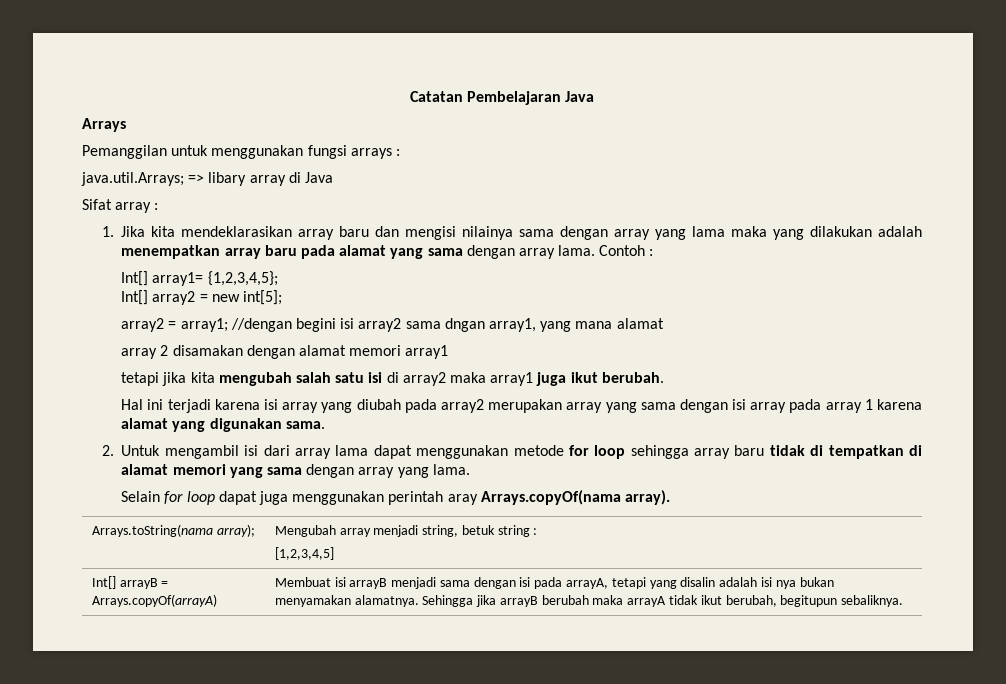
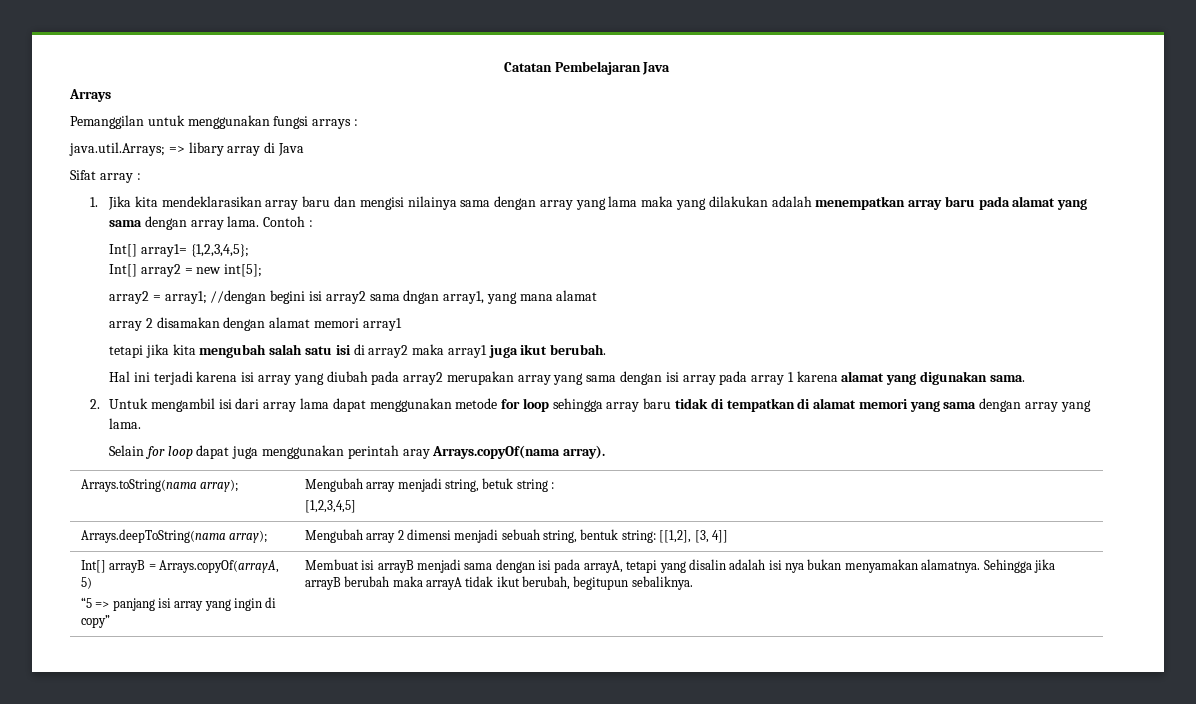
- Int[] arrayB = Arrays.copyOf(arrayA) | Membuat isi arrayB menjadi sama dengan isi pada arrayA, tetapi yang disalin adalah isi nya bukan menyamakan alamatnya. Sehingga jika arrayB berubah maka arrayA tidak ikut berubah, begitupun sebaliknya.
+ Arrays.deepToString(nama array); | Mengubah array 2 dimensi menjadi sebuah string, bentuk string: [[1,2], [3, 4]]
+ Int[] arrayB = Arrays.copyOf(arrayA, 5)
+ “5 => panjang isi array yang ingin di copy” | Membuat isi arrayB menjadi sama dengan isi pada arrayA, tetapi yang disalin adalah isi nya bukan menyamakan alamatnya. Sehingga jika arrayB berubah maka arrayA tidak ikut berubah, begitupun sebaliknya.

